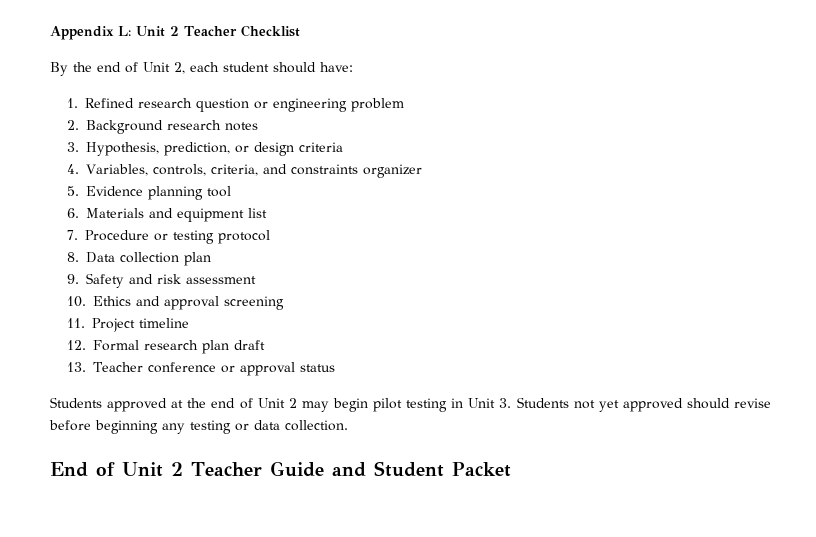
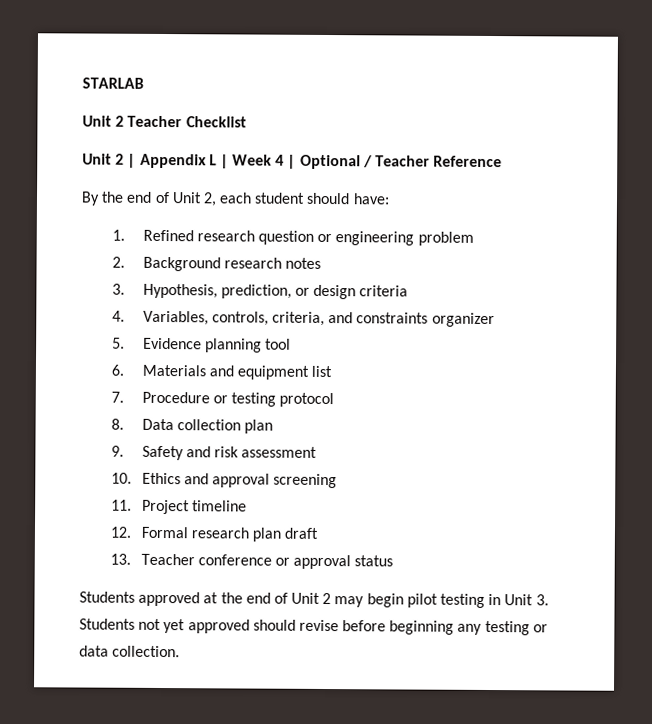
- Appendix L: Unit 2 Teacher Checklist
+ STARLAB
+ Unit 2 Teacher Checklist
+ Unit 2 | Appendix L | Week 4 | Optional / Teacher Reference
- End of Unit 2 Teacher Guide and Student Packet

